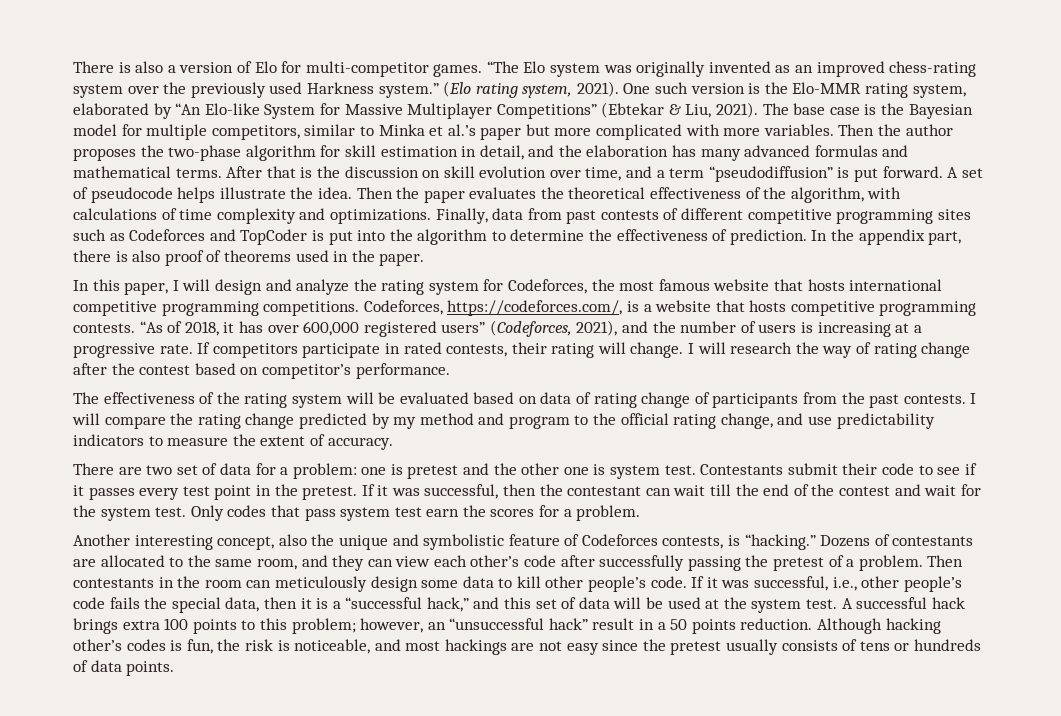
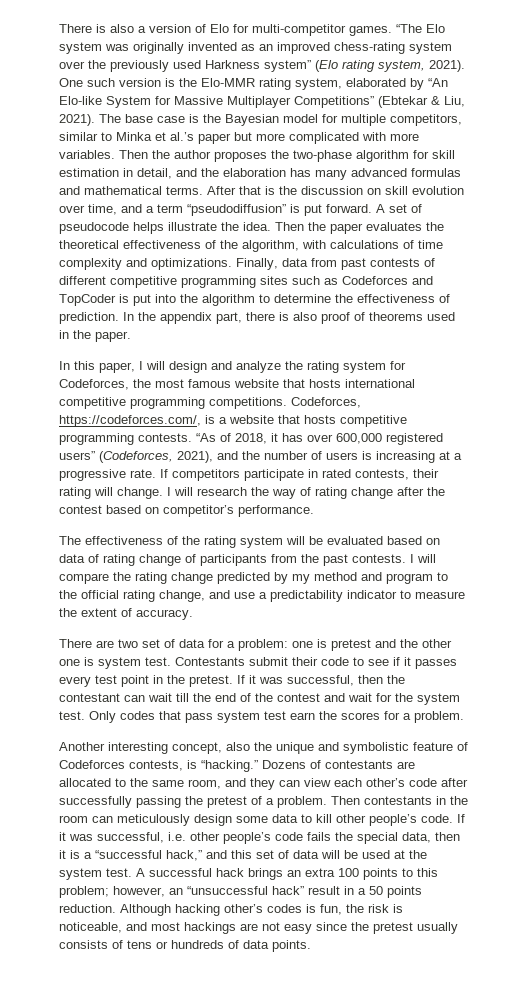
- “The Elo system was originally invented as an improved chess-rating system over the previously used Harkness system.” (Elo rating system, 2021).
+ “The Elo system was originally invented as an improved chess-rating system over the previously used Harkness system” (Elo rating system, 2021).
- I will compare the rating change predicted by my method and program to the official rating change, and use predictability indicators to measure the extent of accuracy.
+ I will compare the rating change predicted by my method and program to the official rating change, and use a predictability indicator to measure the extent of accuracy.
- If it was successful, i.e., other people’s code fails the special data, then it is a “successful hack,” and this set of data will be used at the system test.
+ If it was successful, i.e. other people’s code fails the special data, then it is a “successful hack,” and this set of data will be used at the system test.
- A successful hack brings extra 100 points to this problem; however, an “unsuccessful hack” result in a 50 points reduction.
+ A successful hack brings an extra 100 points to this problem; however, an “unsuccessful hack” result in a 50 points reduction.

